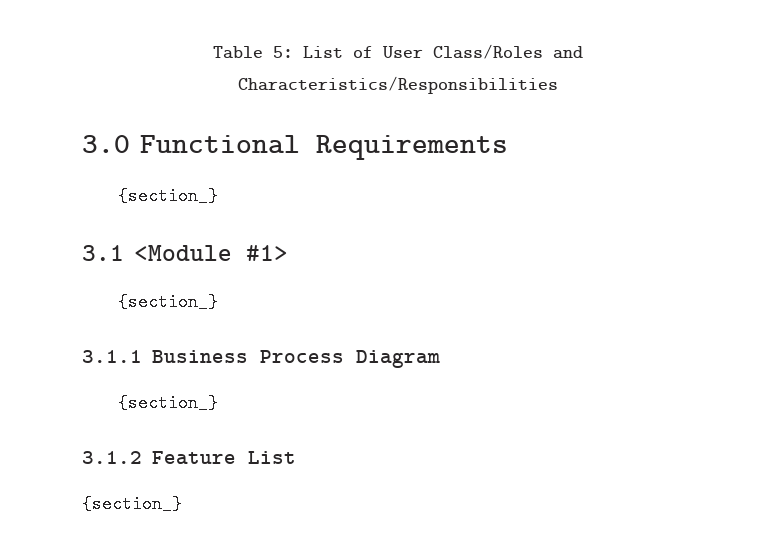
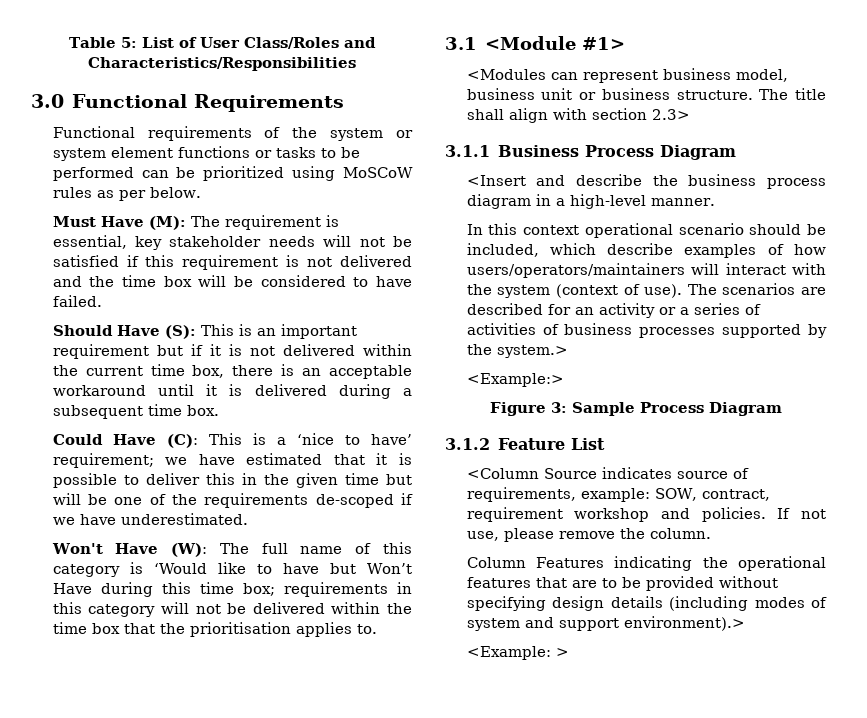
  3.0 Functional Requirements
- {section_}
+ Functional requirements of the system or system element functions or tasks to be performed can be prioritized using MoSCoW rules as per below.
+ Must Have (M): The requirement is essential, key stakeholder needs will not be satisfied if this requirement is not delivered and the time box will be considered to have failed.
+ Should Have (S): This is an important requirement but if it is not delivered within the current time box, there is an acceptable workaround until it is delivered during a subsequent time box.
+ Could Have (C): This is a ‘nice to have’ requirement; we have estimated that it is possible to deliver this in the given time but will be one of the requirements de-scoped if we have underestimated.
+ Won't Have (W): The full name of this category is ‘Would like to have but Won’t Have during this time box; requirements in this category will not be delivered within the time box that the prioritisation applies to.
  3.1 <Module #1>
- {section_}
+ <Modules can represent business model, business unit or business structure. The title shall align with section 2.3>
  3.1.1 Business Process Diagram
- {section_}
+ <Insert and describe the business process diagram in a high-level manner.
+ In this context operational scenario should be included, which describe examples of how users/operators/maintainers will interact with the system (context of use). The scenarios are described for an activity or a series of activities of business processes supported by the system.>
+ <Example:>
+ Figure 3: Sample Process Diagram
  3.1.2 Feature List
- {section_}
+ <Column Source indicates source of requirements, example: SOW, contract, requirement workshop and policies. If not use, please remove the column.
+ Column Features indicating the operational features that are to be provided without specifying design details (including modes of system and support environment).>
+ <Example: >

